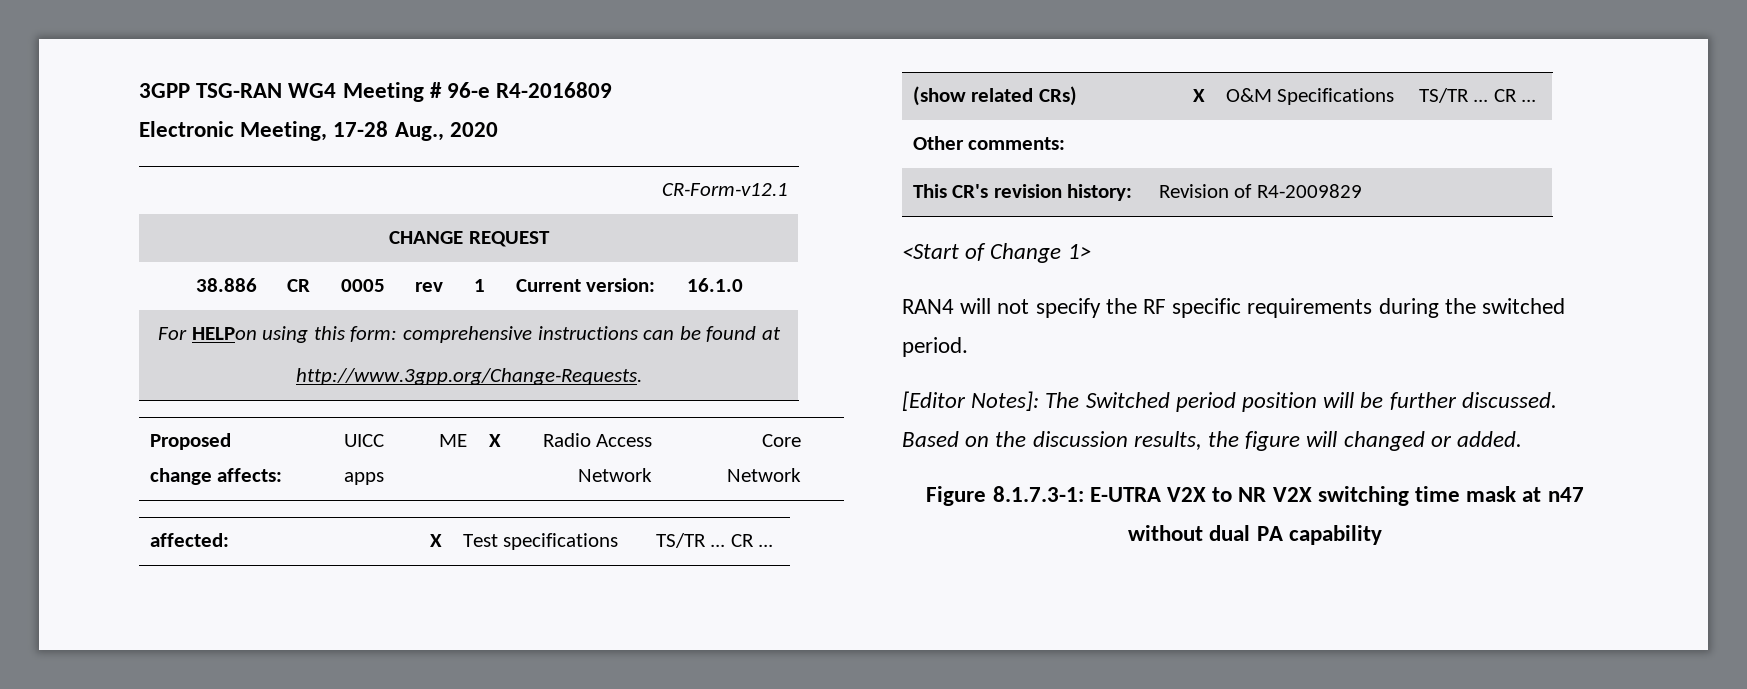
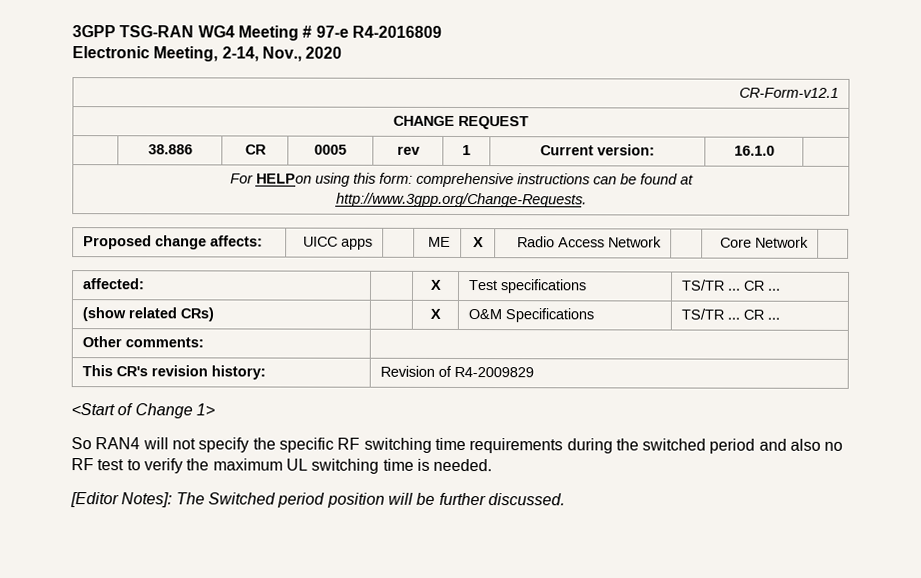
- 3GPP TSG-RAN WG4 Meeting # 96-e R4-2016809
+ 3GPP TSG-RAN WG4 Meeting # 97-e R4-2016809
- Electronic Meeting, 17-28 Aug., 2020
+ Electronic Meeting, 2-14, Nov., 2020
- RAN4 will not specify the RF specific requirements during the switched period.
+ So RAN4 will not specify the specific RF switching time requirements during the switched period and also no RF test to verify the maximum UL switching time is needed.
- Based on the discussion results, the figure will changed or added.
- Figure 8.1.7.3-1: E-UTRA V2X to NR V2X switching time mask at n47 without dual PA capability

